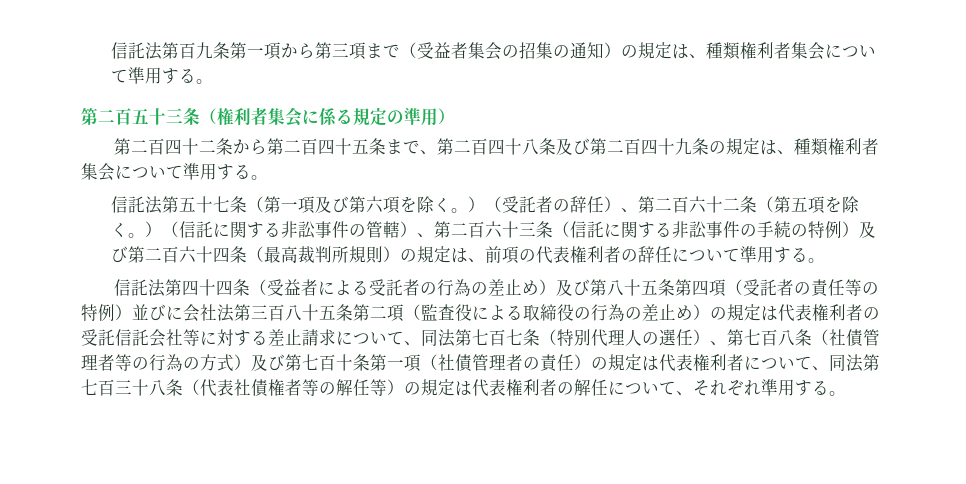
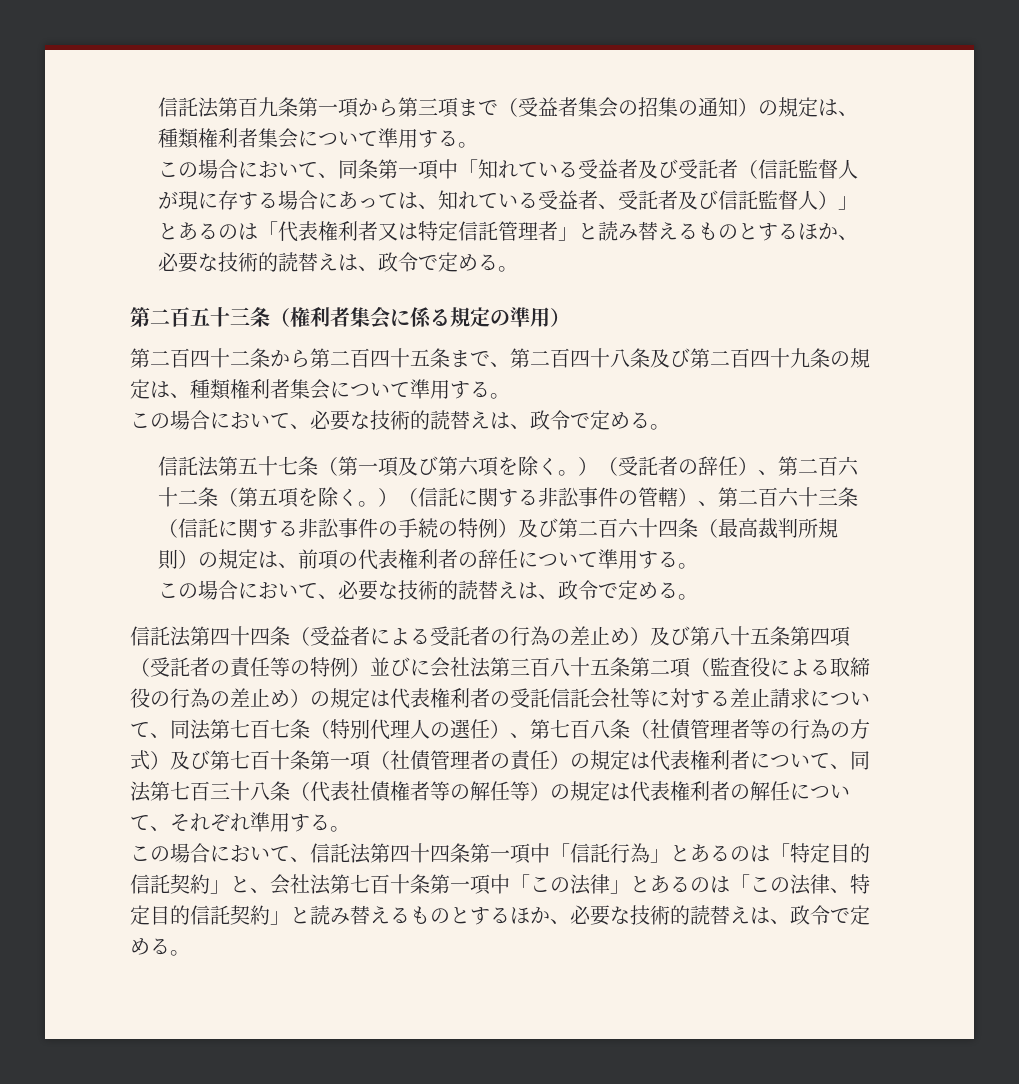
+ この場合において、同条第一項中「知れている受益者及び受託者（信託監督人が現に存する場合にあっては、知れている受益者、受託者及び信託監督人）」とあるのは「代表権利者又は特定信託管理者」と読み替えるものとするほか、必要な技術的読替えは、政令で定める。
  第二百四十二条から第二百四十五条まで、第二百四十八条及び第二百四十九条の規定は、種類権利者集会について準用する。
+ この場合において、必要な技術的読替えは、政令で定める。
  信託法第五十七条（第一項及び第六項を除く。）（受託者の辞任）、第二百六十二条（第五項を除く。）（信託に関する非訟事件の管轄）、第二百六十三条（信託に関する非訟事件の手続の特例）及び第二百六十四条（最高裁判所規則）の規定は、前項の代表権利者の辞任について準用する。
+ この場合において、必要な技術的読替えは、政令で定める。
+ この場合において、信託法第四十四条第一項中「信託行為」とあるのは「特定目的信託契約」と、会社法第七百十条第一項中「この法律」とあるのは「この法律、特定目的信託契約」と読み替えるものとするほか、必要な技術的読替えは、政令で定める。

